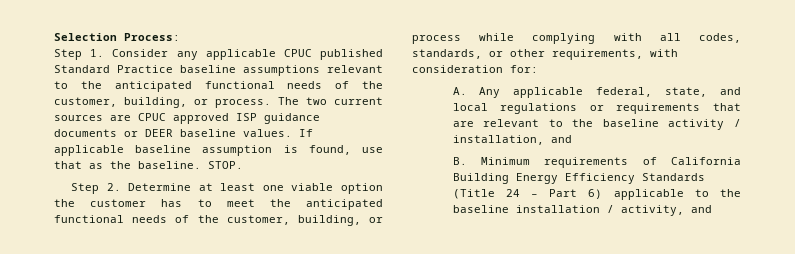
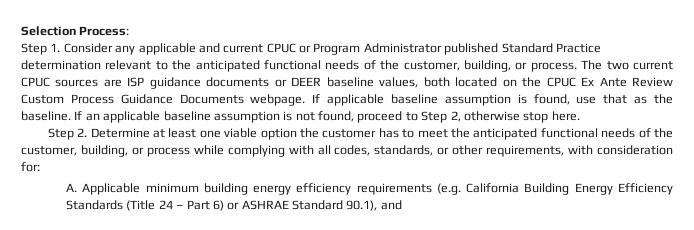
- Step 1. Consider any applicable CPUC published Standard Practice baseline assumptions relevant to the anticipated functional needs of the customer, building, or process.
+ Step 1. Consider any applicable and current CPUC or Program Administrator published Standard Practice determination relevant to the anticipated functional needs of the customer, building, or process.
- The two current sources are CPUC approved ISP guidance documents or DEER baseline values.
+ The two current CPUC sources are ISP guidance documents or DEER baseline values, both located on the CPUC Ex Ante Review Custom Process Guidance Documents webpage.
- STOP.
+ If an applicable baseline assumption is not found, proceed to Step 2, otherwise stop here.
- A. Any applicable federal, state, and local regulations or requirements that are relevant to the baseline activity / installation, and
- B. Minimum requirements of California Building Energy Efficiency Standards (Title 24 – Part 6) applicable to the baseline installation / activity, and
+ A. Applicable minimum building energy efficiency requirements (e.g. California Building Energy Efficiency Standards (Title 24 – Part 6) or ASHRAE Standard 90.1), and

